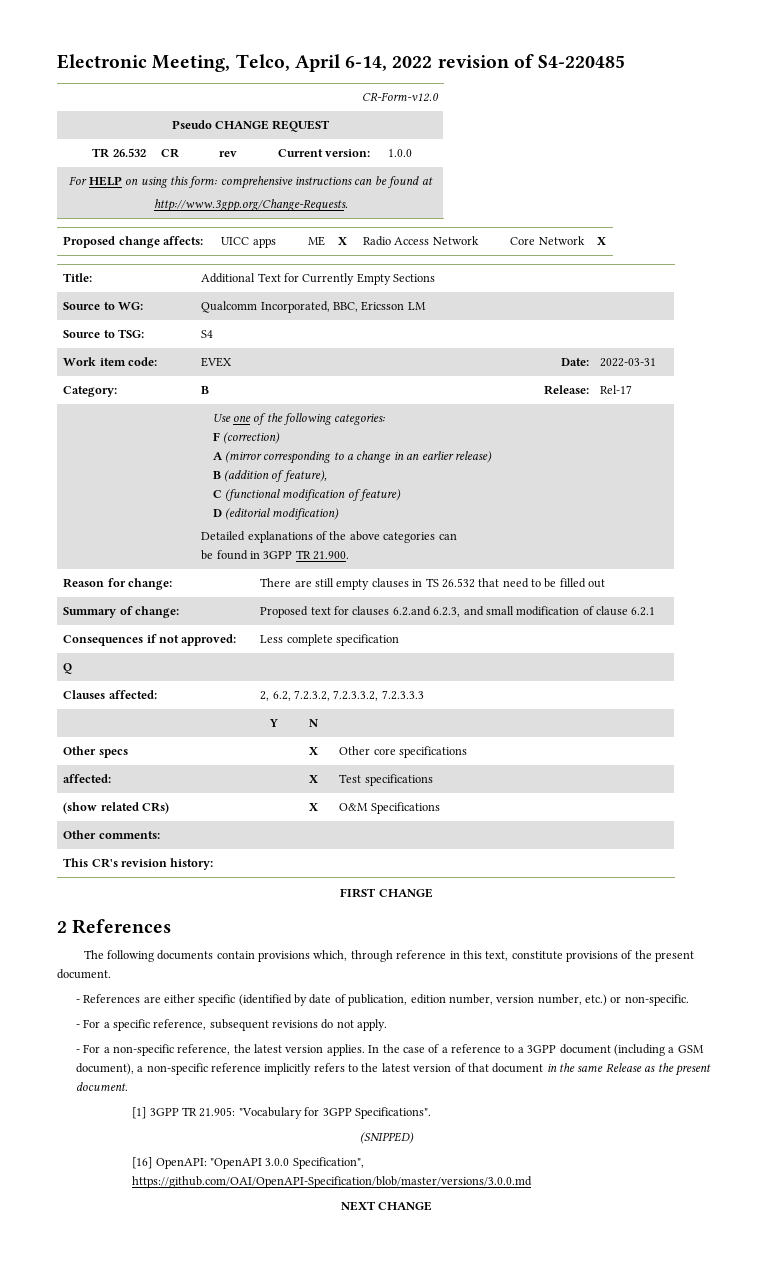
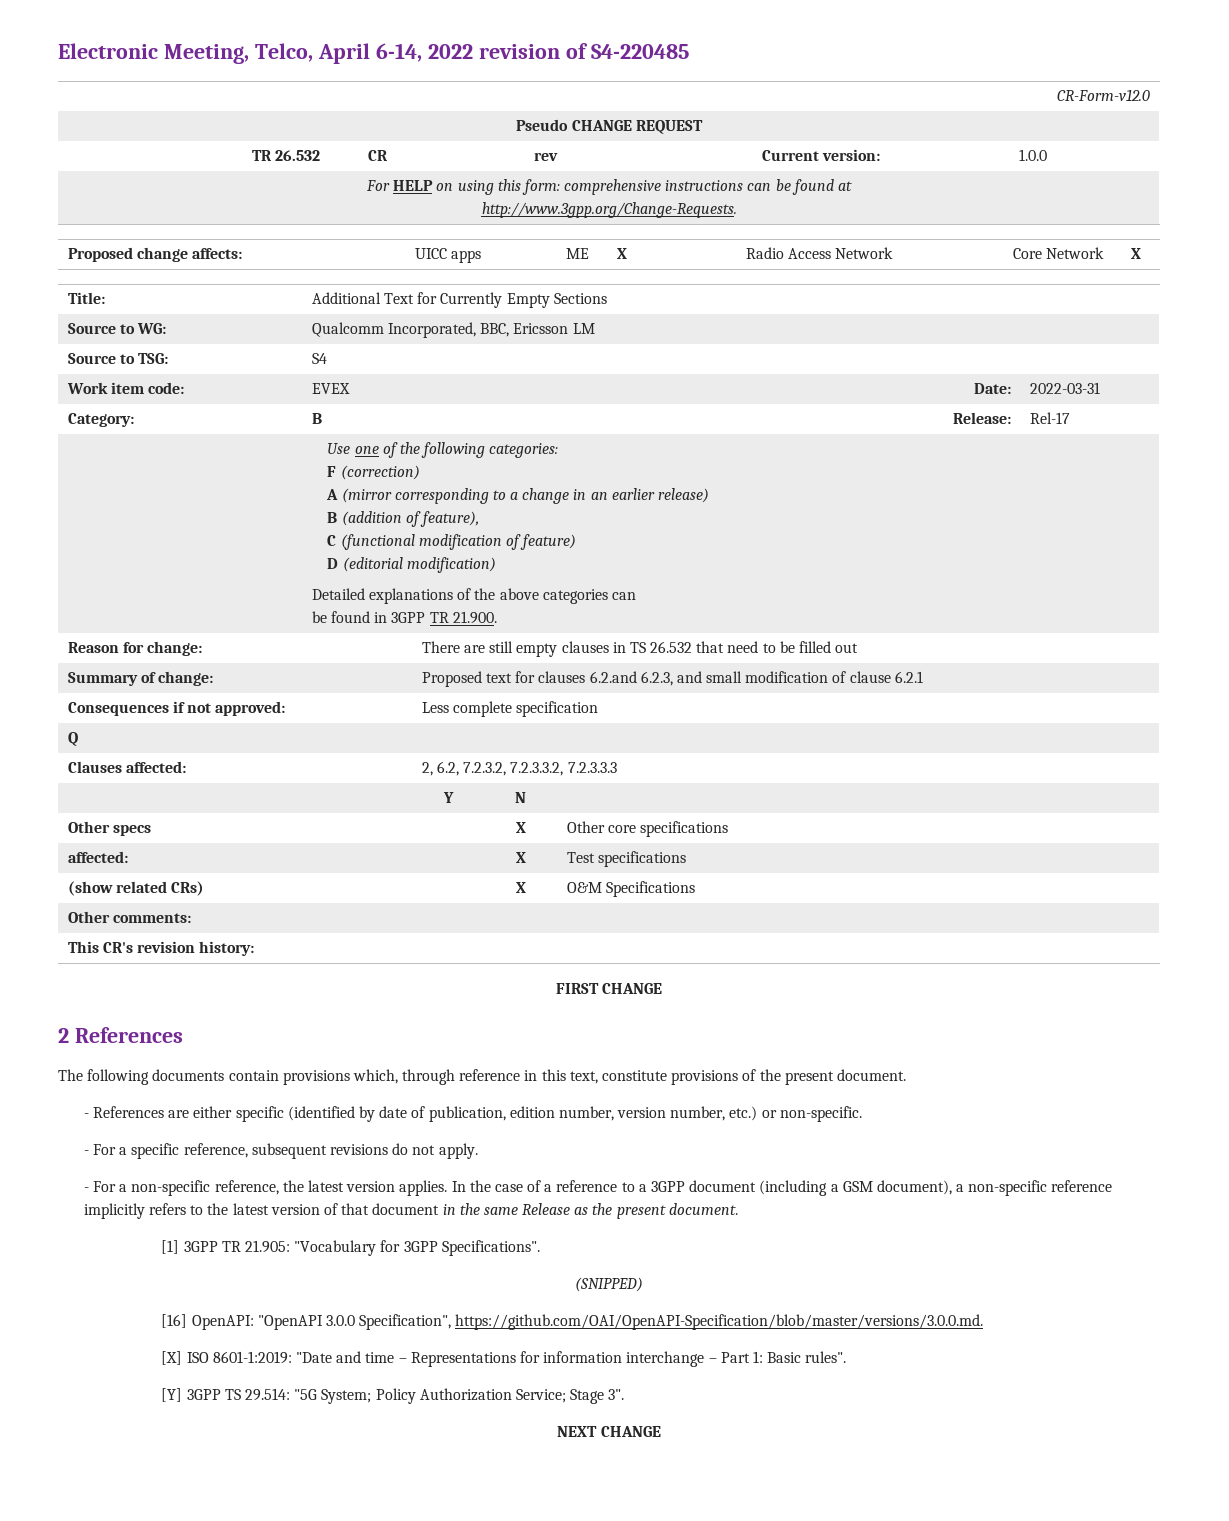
- [16] OpenAPI: "OpenAPI 3.0.0 Specification", https://github.com/OAI/OpenAPI-Specification/blob/master/versions/3.0.0.md
+ [16] OpenAPI: "OpenAPI 3.0.0 Specification", https://github.com/OAI/OpenAPI-Specification/blob/master/versions/3.0.0.md.
+ [X] ISO 8601-1:2019: "Date and time – Representations for information interchange – Part 1: Basic rules".
+ [Y] 3GPP TS 29.514: "5G System; Policy Authorization Service; Stage 3".

